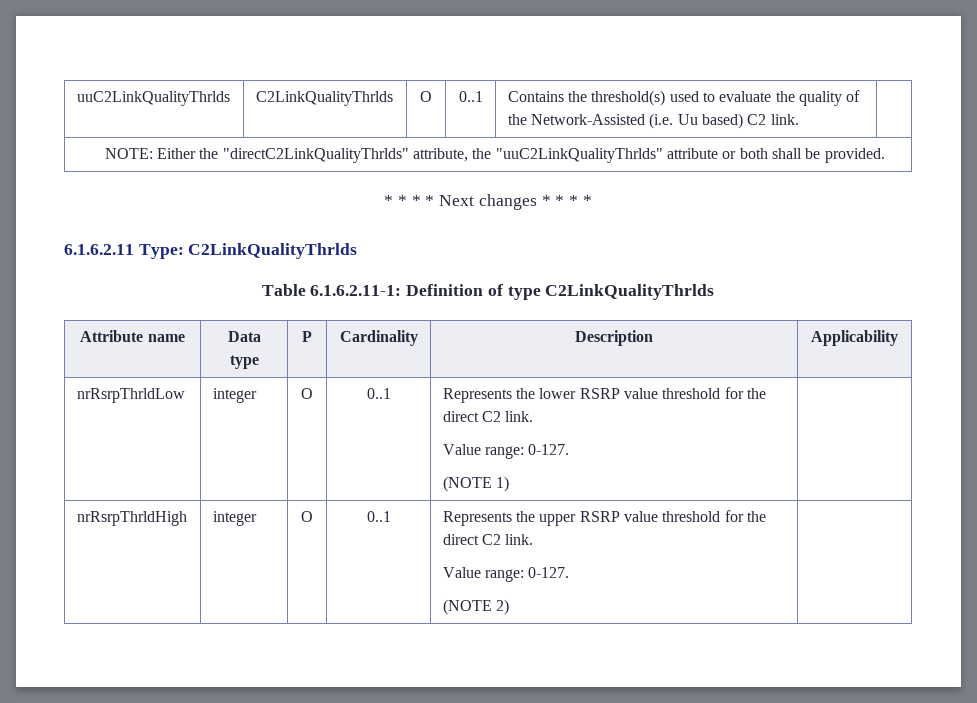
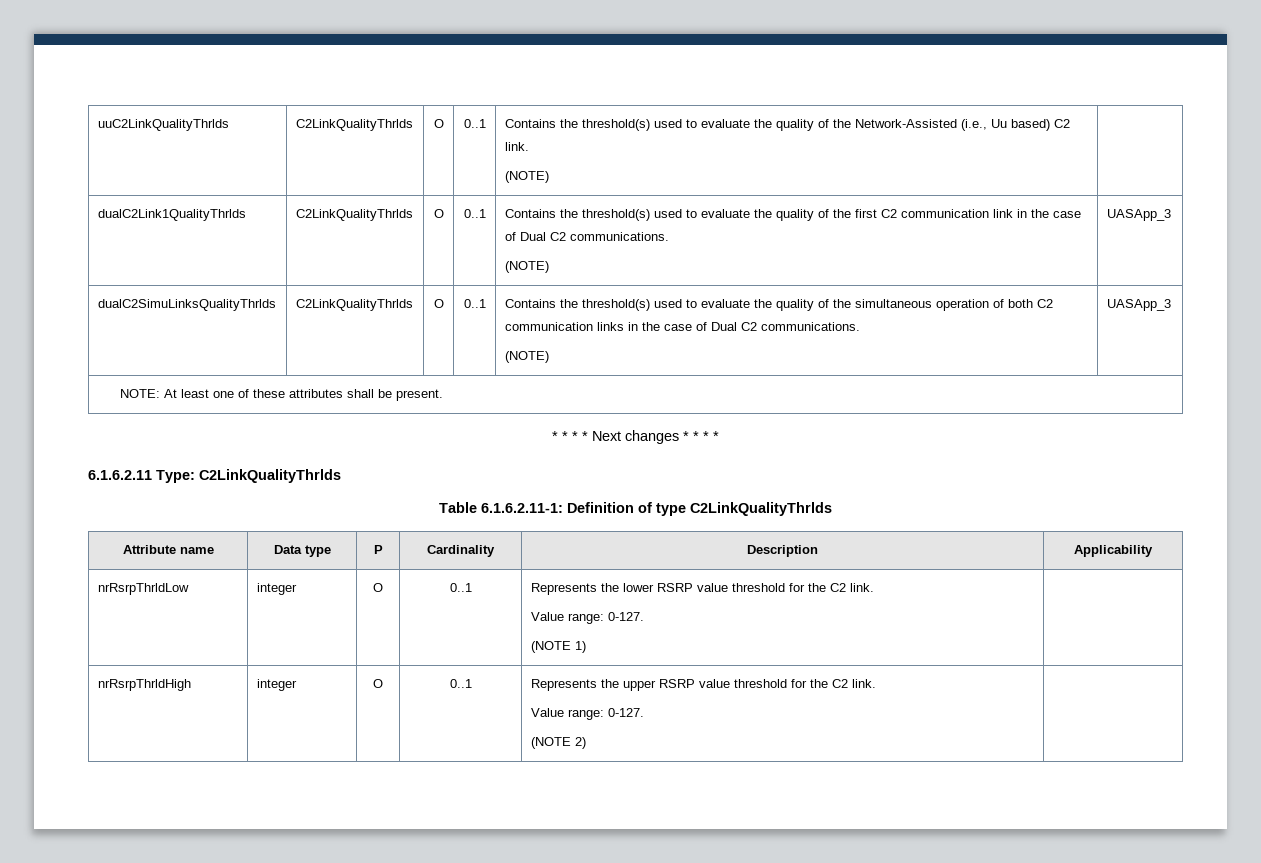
- uuC2LinkQualityThrlds | C2LinkQualityThrlds | O | 0..1 | Contains the threshold(s) used to evaluate the quality of the Network-Assisted (i.e. Uu based) C2 link. |
- NOTE: Either the "directC2LinkQualityThrlds" attribute, the "uuC2LinkQualityThrlds" attribute or both shall be provided.
+ uuC2LinkQualityThrlds | C2LinkQualityThrlds | O | 0..1 | Contains the threshold(s) used to evaluate the quality of the Network-Assisted (i.e., Uu based) C2 link.
+ (NOTE) |
+ dualC2Link1QualityThrlds | C2LinkQualityThrlds | O | 0..1 | Contains the threshold(s) used to evaluate the quality of the first C2 communication link in the case of Dual C2 communications.
+ (NOTE) | UASApp_3
+ dualC2SimuLinksQualityThrlds | C2LinkQualityThrlds | O | 0..1 | Contains the threshold(s) used to evaluate the quality of the simultaneous operation of both C2 communication links in the case of Dual C2 communications.
+ (NOTE) | UASApp_3
+ NOTE: At least one of these attributes shall be present.
- nrRsrpThrldLow | integer | O | 0..1 | Represents the lower RSRP value threshold for the direct C2 link.
+ nrRsrpThrldLow | integer | O | 0..1 | Represents the lower RSRP value threshold for the C2 link.
- nrRsrpThrldHigh | integer | O | 0..1 | Represents the upper RSRP value threshold for the direct C2 link.
+ nrRsrpThrldHigh | integer | O | 0..1 | Represents the upper RSRP value threshold for the C2 link.

